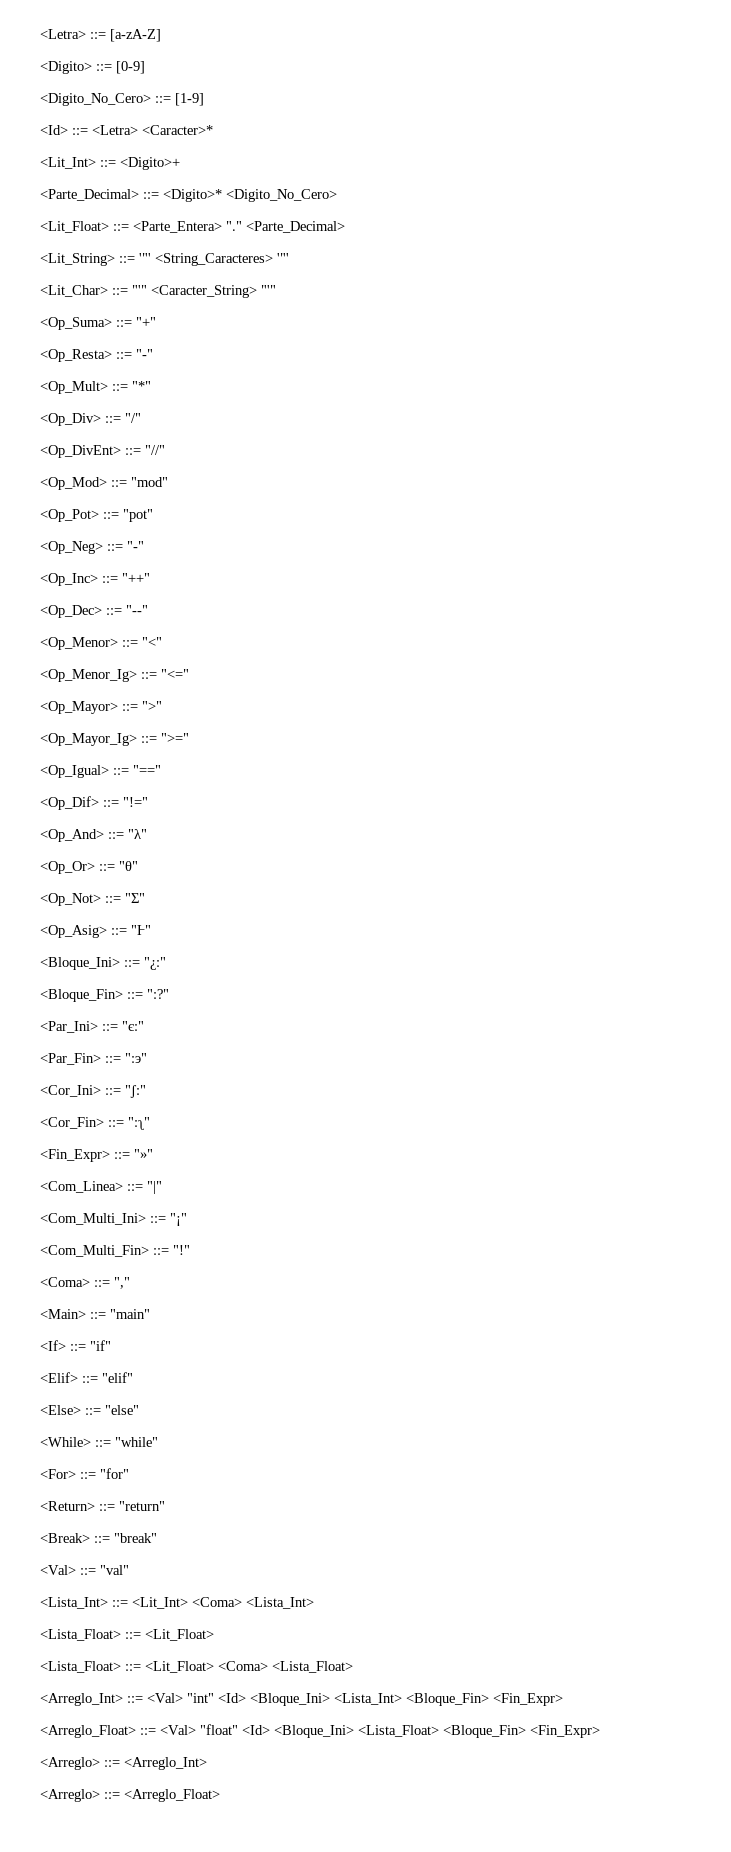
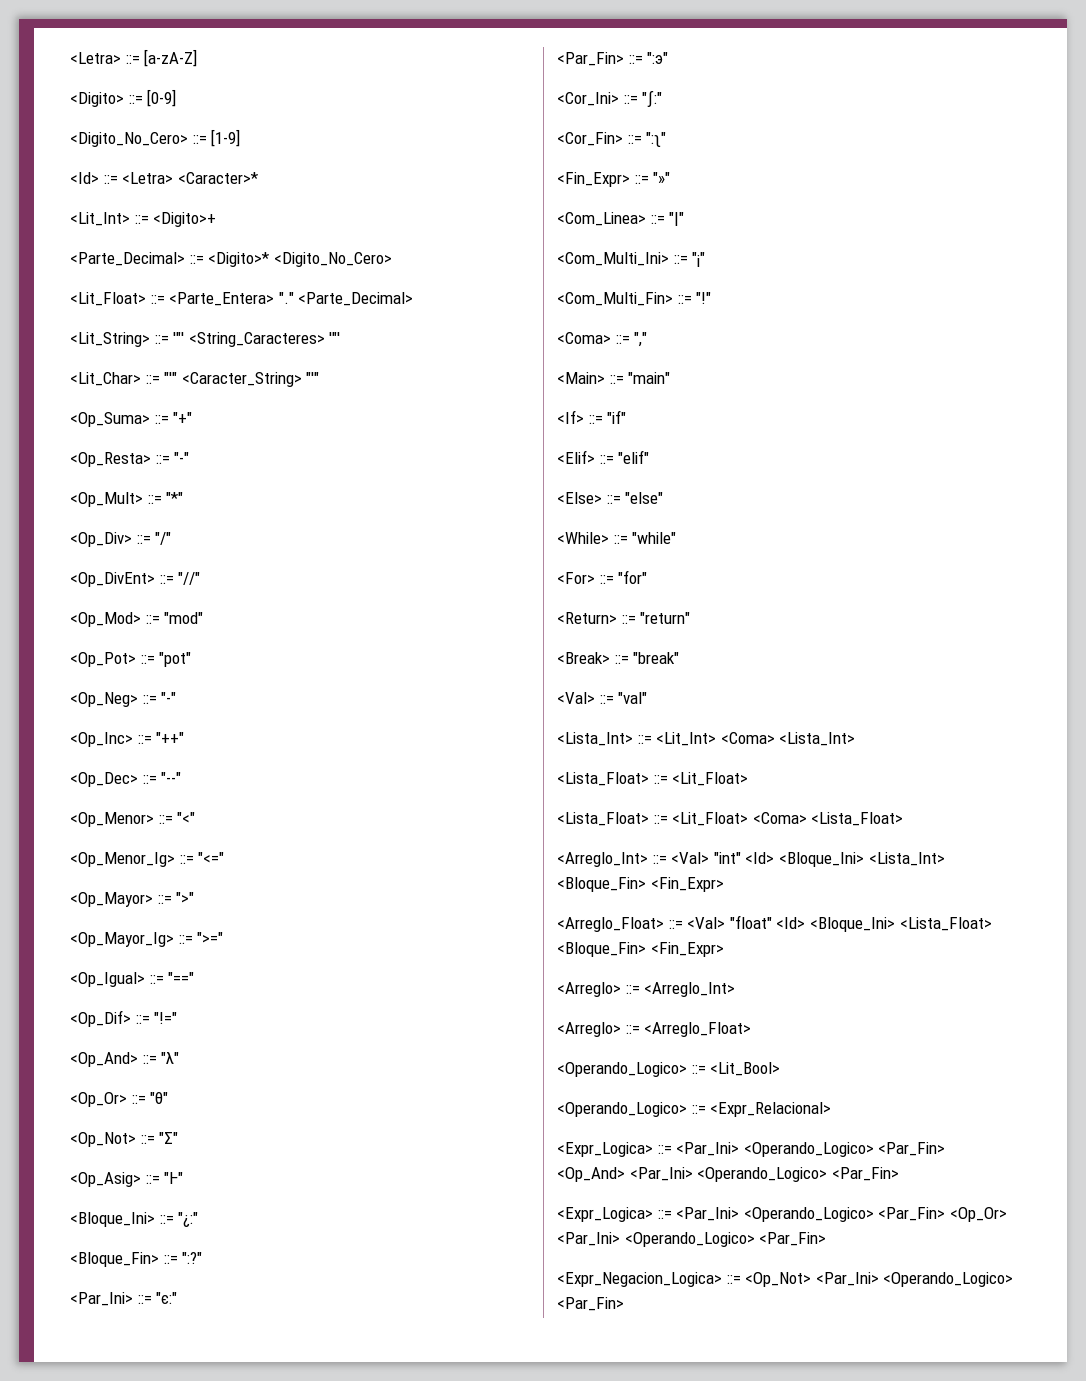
+ <Operando_Logico> ::= <Lit_Bool>
+ <Operando_Logico> ::= <Expr_Relacional>
+ <Expr_Logica> ::= <Par_Ini> <Operando_Logico> <Par_Fin> <Op_And> <Par_Ini> <Operando_Logico> <Par_Fin>
+ <Expr_Logica> ::= <Par_Ini> <Operando_Logico> <Par_Fin> <Op_Or> <Par_Ini> <Operando_Logico> <Par_Fin>
+ <Expr_Negacion_Logica> ::= <Op_Not> <Par_Ini> <Operando_Logico> <Par_Fin>

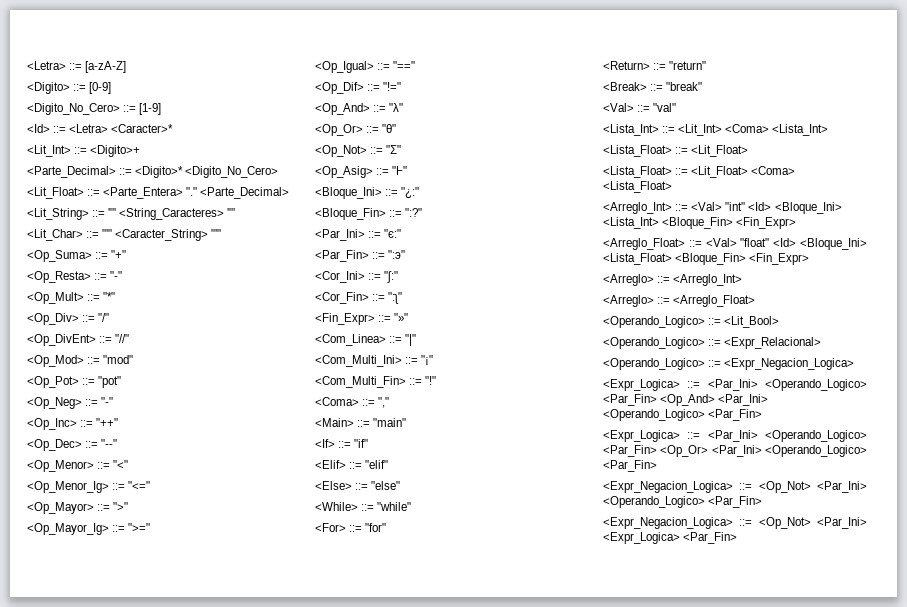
+ <Operando_Logico> ::= <Expr_Negacion_Logica>
+ <Expr_Negacion_Logica> ::= <Op_Not> <Par_Ini> <Expr_Logica> <Par_Fin>

